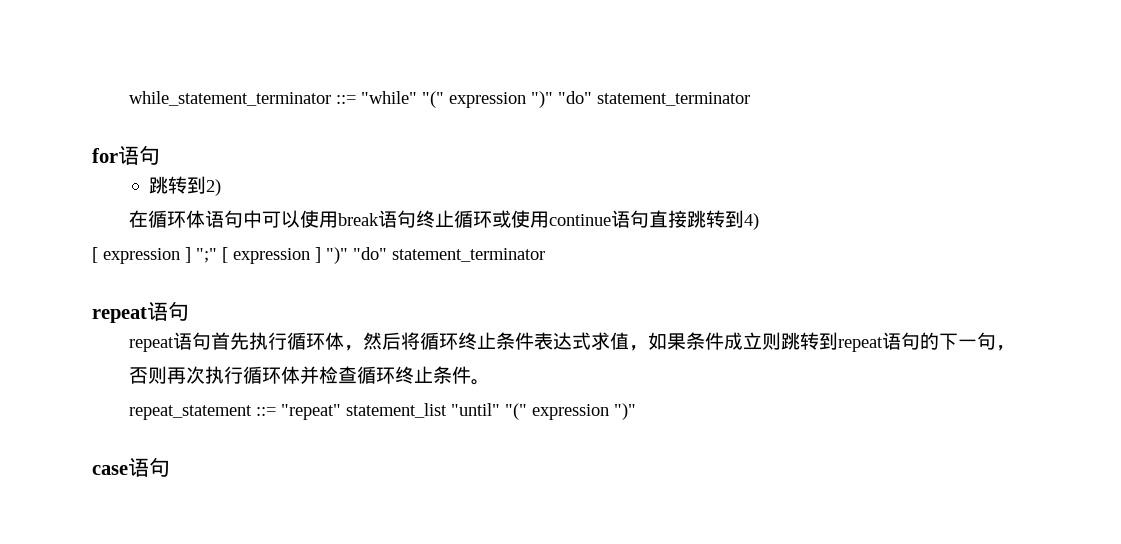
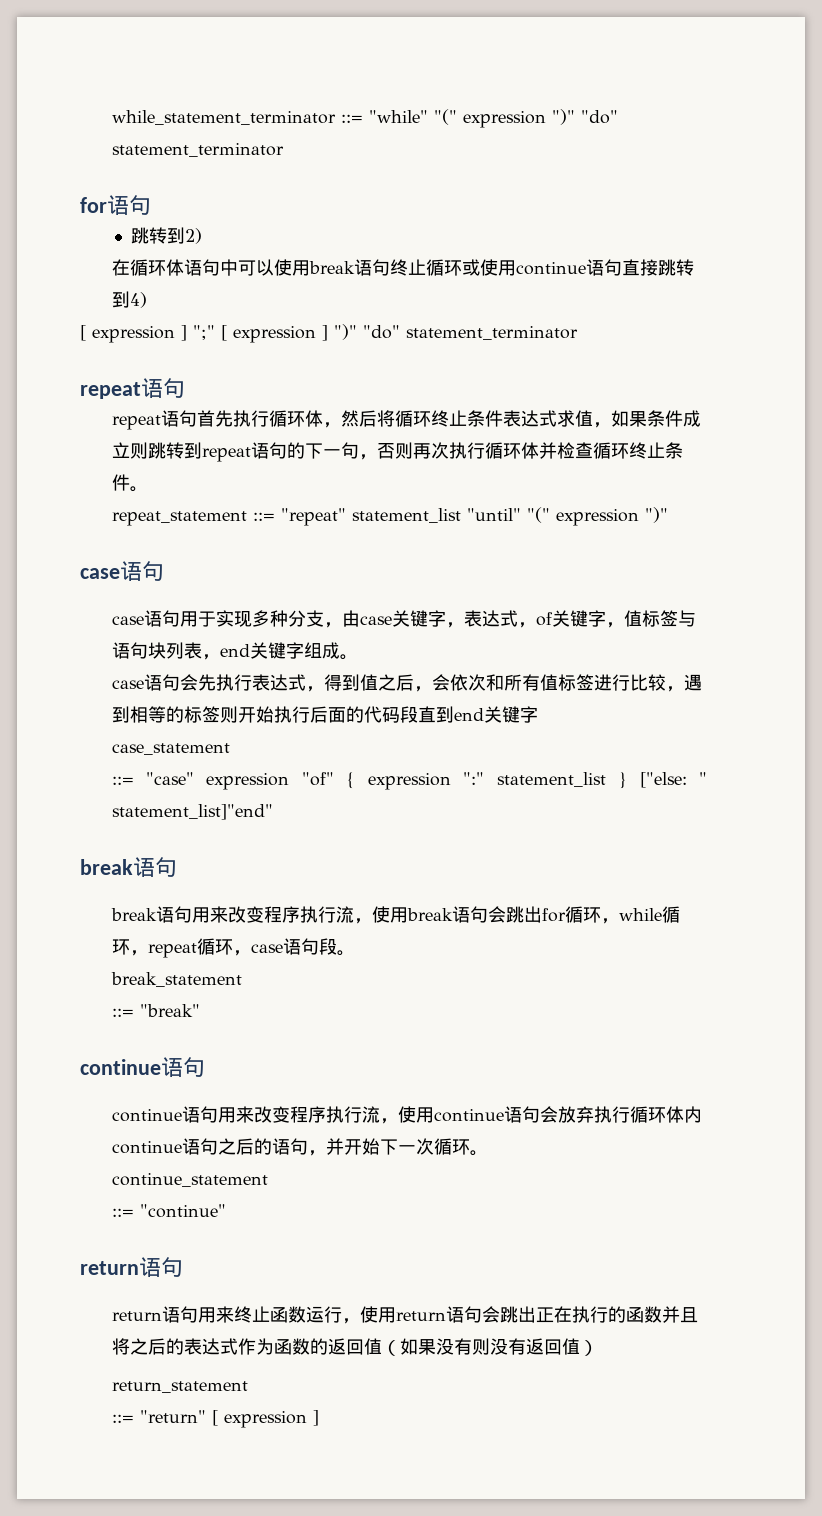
+ case语句用于实现多种分支，由case关键字，表达式，of关键字，值标签与语句块列表，end关键字组成。
+ case语句会先执行表达式，得到值之后，会依次和所有值标签进行比较，遇到相等的标签则开始执行后面的代码段直到end关键字
+ case_statement
+ ::= "case" expression "of" { expression ":" statement_list } ["else: " statement_list]"end"
+ break语句
+ break语句用来改变程序执行流，使用break语句会跳出for循环，while循环，repeat循环，case语句段。
+ break_statement
+ ::= "break"
+ continue语句
+ continue语句用来改变程序执行流，使用continue语句会放弃执行循环体内continue语句之后的语句，并开始下一次循环。
+ continue_statement
+ ::= "continue"
+ return语句
+ return语句用来终止函数运行，使用return语句会跳出正在执行的函数并且将之后的表达式作为函数的返回值（如果没有则没有返回值）
+ return_statement
+ ::= "return" [ expression ]

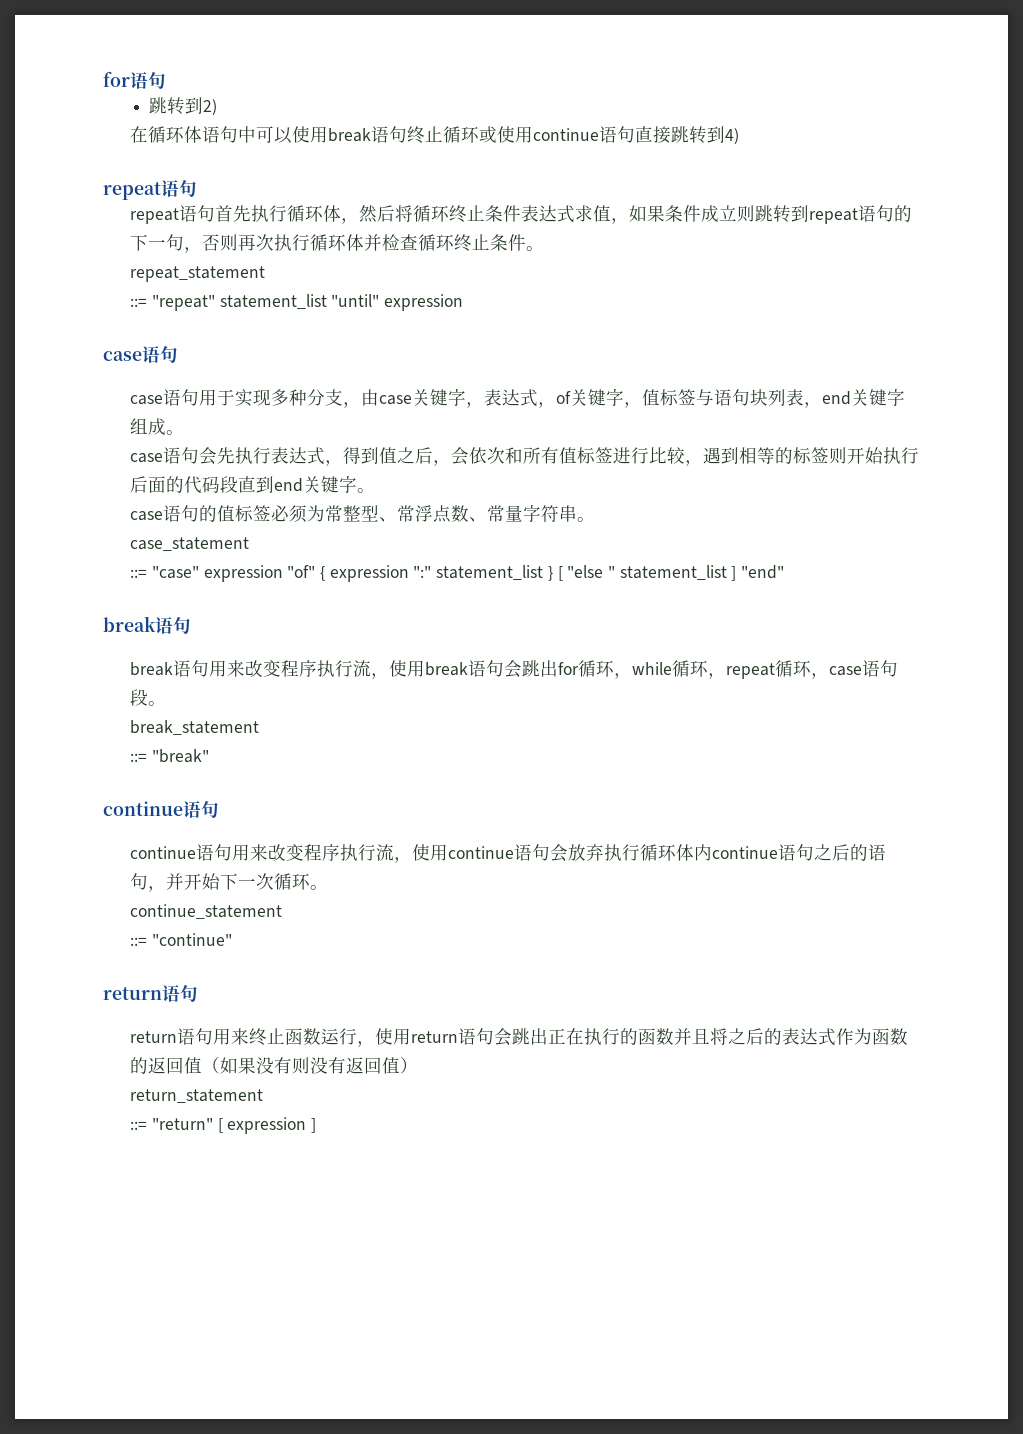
- while_statement_terminator ::= "while" "(" expression ")" "do" statement_terminator
- [ expression ] ";" [ expression ] ")" "do" statement_terminator
- repeat_statement ::= "repeat" statement_list "until" "(" expression ")"
+ repeat_statement
+ ::= "repeat" statement_list "until" expression
- case语句会先执行表达式，得到值之后，会依次和所有值标签进行比较，遇到相等的标签则开始执行后面的代码段直到end关键字
+ case语句会先执行表达式，得到值之后，会依次和所有值标签进行比较，遇到相等的标签则开始执行后面的代码段直到end关键字。
+ case语句的值标签必须为常整型、常浮点数、常量字符串。
- ::= "case" expression "of" { expression ":" statement_list } ["else: " statement_list]"end"
+ ::= "case" expression "of" { expression ":" statement_list } [ "else " statement_list ] "end"

